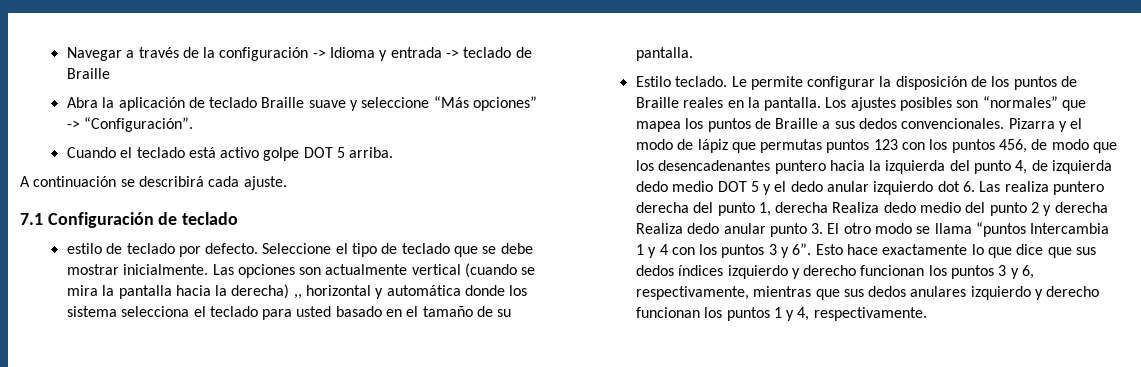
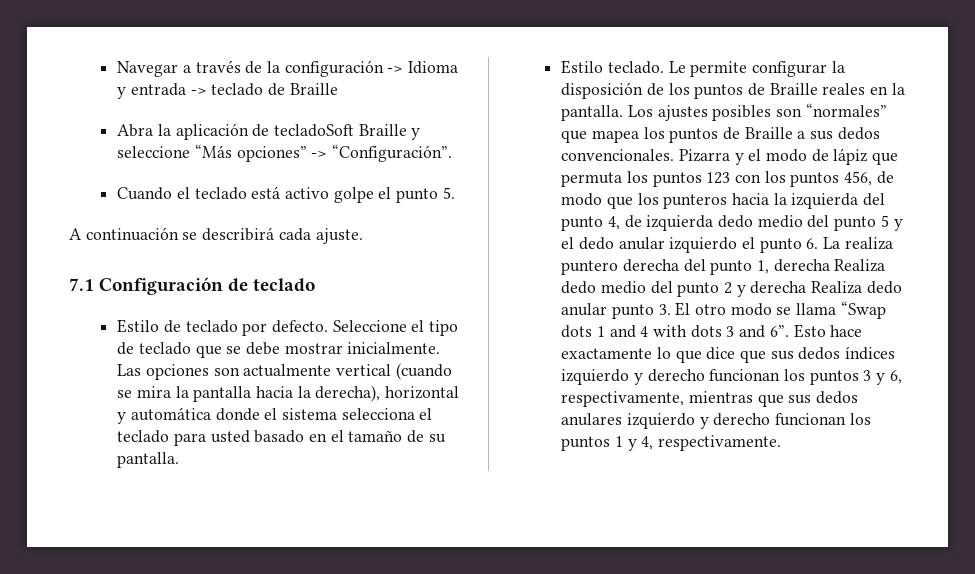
- Abra la aplicación de teclado Braille suave y seleccione “Más opciones” -> “Configuración”.
+ Abra la aplicación de tecladoSoft Braille y seleccione “Más opciones” -> “Configuración”.
- Cuando el teclado está activo golpe DOT 5 arriba.
+ Cuando el teclado está activo golpe el punto 5.
- estilo de teclado por defecto.
+ Estilo de teclado por defecto.
- Las opciones son actualmente vertical (cuando se mira la pantalla hacia la derecha) ,, horizontal y automática donde los sistema selecciona el teclado para usted basado en el tamaño de su pantalla.
+ Las opciones son actualmente vertical (cuando se mira la pantalla hacia la derecha), horizontal y automática donde el sistema selecciona el teclado para usted basado en el tamaño de su pantalla.
- Pizarra y el modo de lápiz que permutas puntos 123 con los puntos 456, de modo que los desencadenantes puntero hacia la izquierda del punto 4, de izquierda dedo medio DOT 5 y el dedo anular izquierdo dot 6. Las realiza puntero derecha del punto 1, derecha Realiza dedo medio del punto 2 y derecha Realiza dedo anular punto 3. El otro modo se llama “puntos Intercambia 1 y 4 con los puntos 3 y 6”.
+ Pizarra y el modo de lápiz que permuta los puntos 123 con los puntos 456, de modo que los punteros hacia la izquierda del punto 4, de izquierda dedo medio del punto 5 y el dedo anular izquierdo el punto 6. La realiza puntero derecha del punto 1, derecha Realiza dedo medio del punto 2 y derecha Realiza dedo anular punto 3. El otro modo se llama “Swap dots 1 and 4 with dots 3 and 6”.

